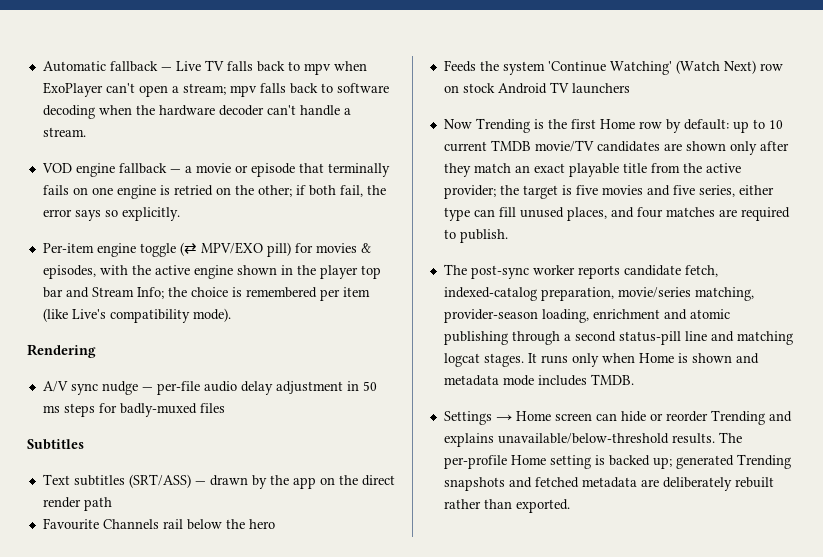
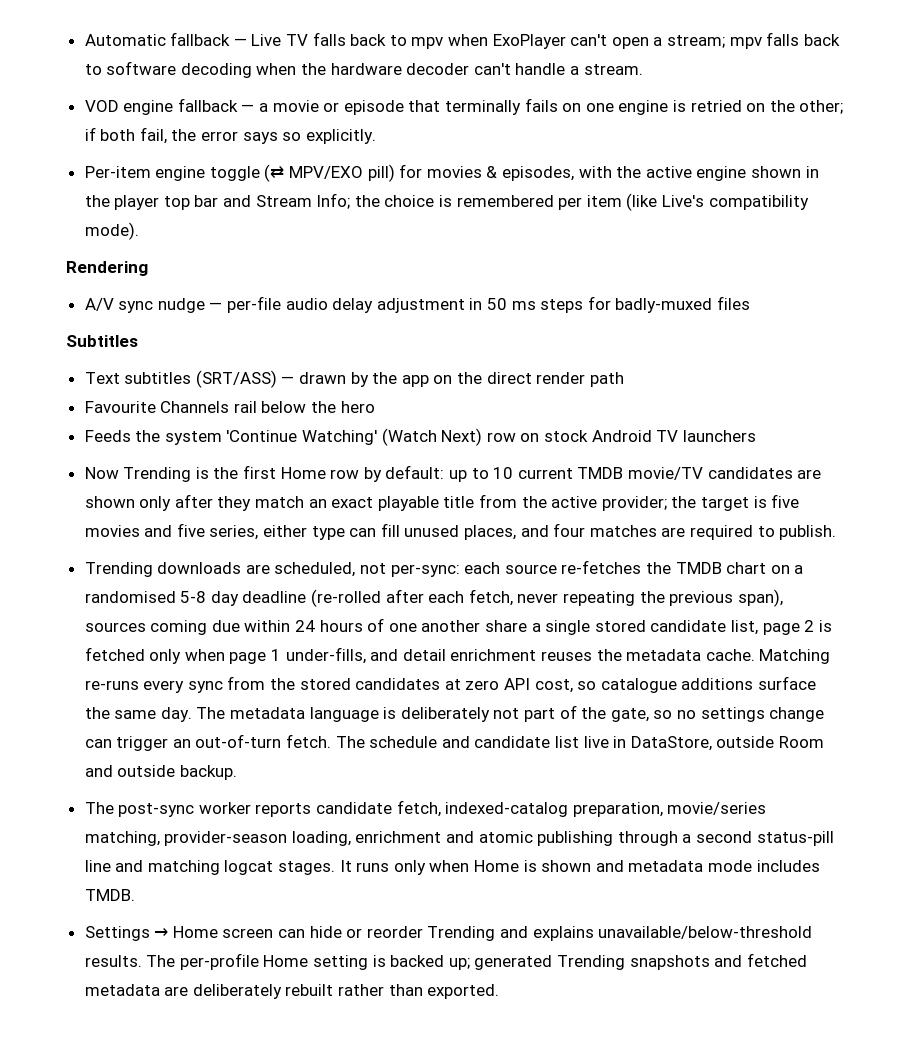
+ Trending downloads are scheduled, not per-sync: each source re-fetches the TMDB chart on a randomised 5-8 day deadline (re-rolled after each fetch, never repeating the previous span), sources coming due within 24 hours of one another share a single stored candidate list, page 2 is fetched only when page 1 under-fills, and detail enrichment reuses the metadata cache. Matching re-runs every sync from the stored candidates at zero API cost, so catalogue additions surface the same day. The metadata language is deliberately not part of the gate, so no settings change can trigger an out-of-turn fetch. The schedule and candidate list live in DataStore, outside Room and outside backup.

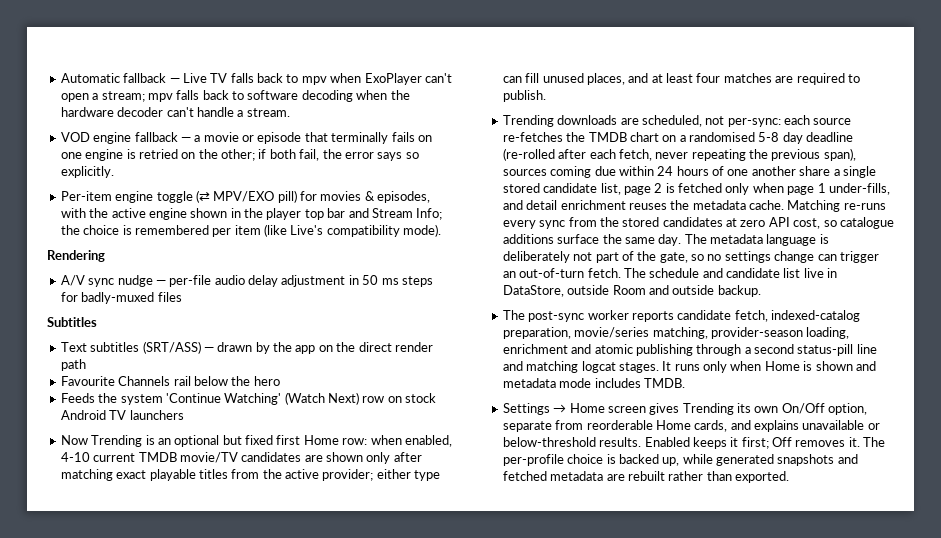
- Now Trending is the first Home row by default: up to 10 current TMDB movie/TV candidates are shown only after they match an exact playable title from the active provider; the target is five movies and five series, either type can fill unused places, and four matches are required to publish.
+ Now Trending is an optional but fixed first Home row: when enabled, 4-10 current TMDB movie/TV candidates are shown only after matching exact playable titles from the active provider; either type can fill unused places, and at least four matches are required to publish.
- Settings → Home screen can hide or reorder Trending and explains unavailable/below-threshold results. The per-profile Home setting is backed up; generated Trending snapshots and fetched metadata are deliberately rebuilt rather than exported.
+ Settings → Home screen gives Trending its own On/Off option, separate from reorderable Home cards, and explains unavailable or below-threshold results. Enabled keeps it first; Off removes it. The per-profile choice is backed up, while generated snapshots and fetched metadata are rebuilt rather than exported.

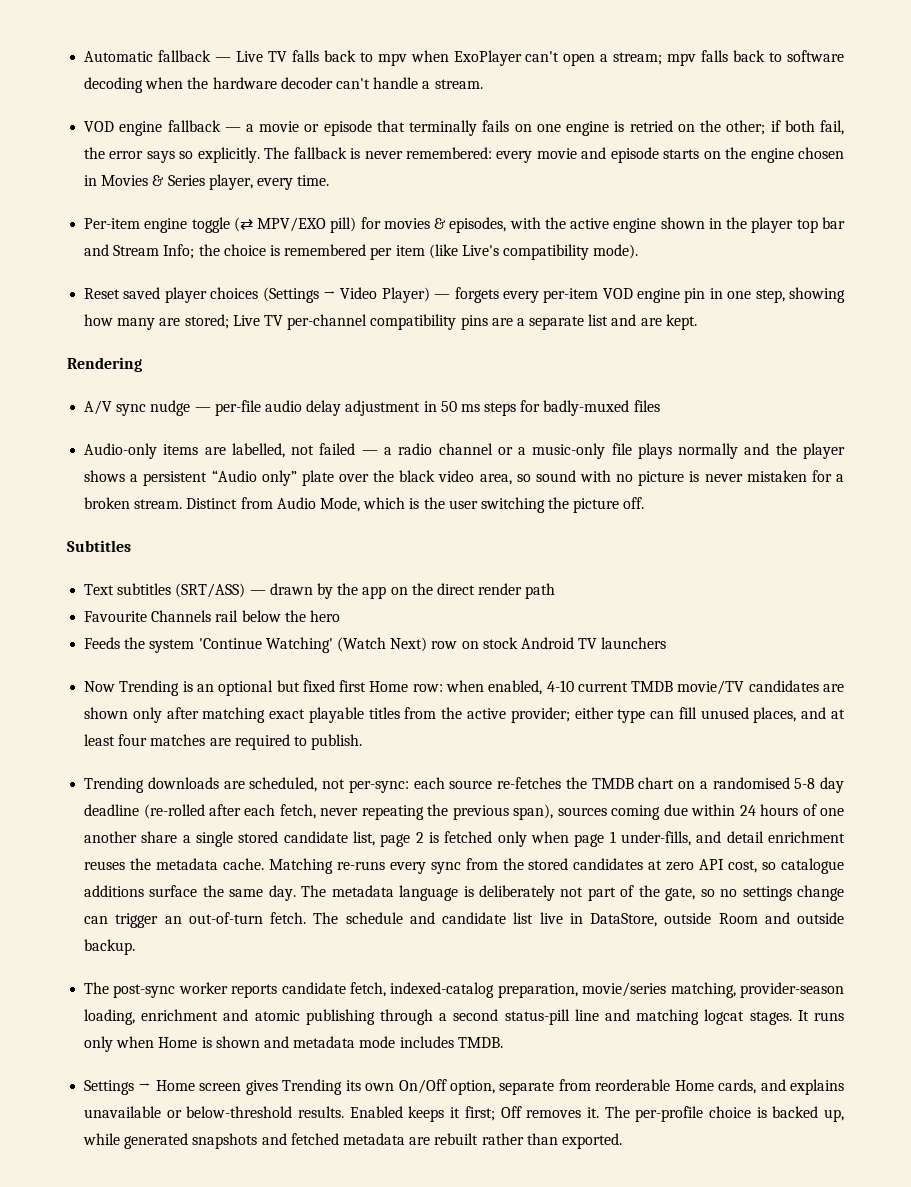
+ The fallback is never remembered: every movie and episode starts on the engine chosen in Movies & Series player, every time.
+ Reset saved player choices (Settings → Video Player) — forgets every per-item VOD engine pin in one step, showing how many are stored; Live TV per-channel compatibility pins are a separate list and are kept.
+ Audio-only items are labelled, not failed — a radio channel or a music-only file plays normally and the player shows a persistent “Audio only” plate over the black video area, so sound with no picture is never mistaken for a broken stream. Distinct from Audio Mode, which is the user switching the picture off.

